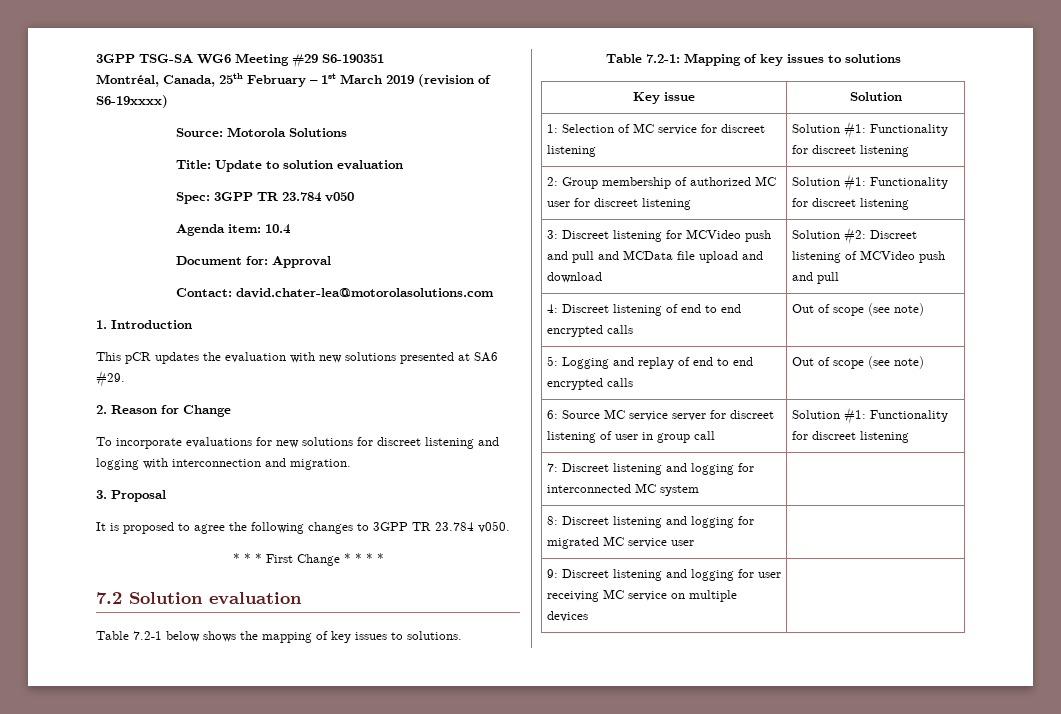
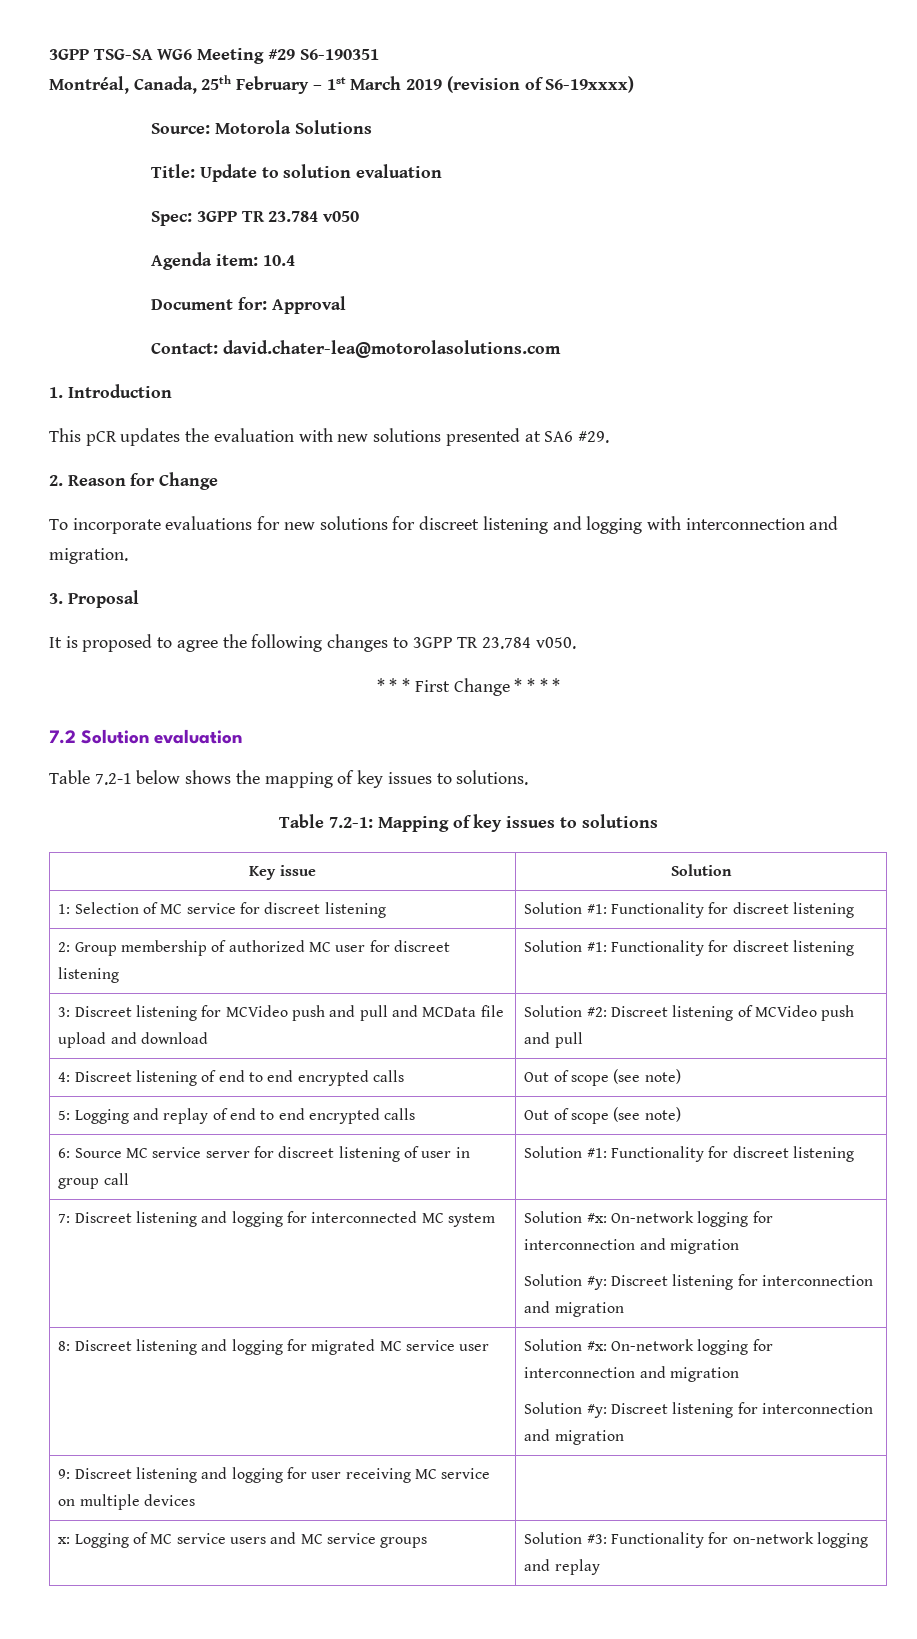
- 7: Discreet listening and logging for interconnected MC system |
+ 7: Discreet listening and logging for interconnected MC system | Solution #x: On-network logging for interconnection and migration
+ Solution #y: Discreet listening for interconnection and migration
- 8: Discreet listening and logging for migrated MC service user |
+ 8: Discreet listening and logging for migrated MC service user | Solution #x: On-network logging for interconnection and migration
+ Solution #y: Discreet listening for interconnection and migration
+ x: Logging of MC service users and MC service groups | Solution #3: Functionality for on-network logging and replay

